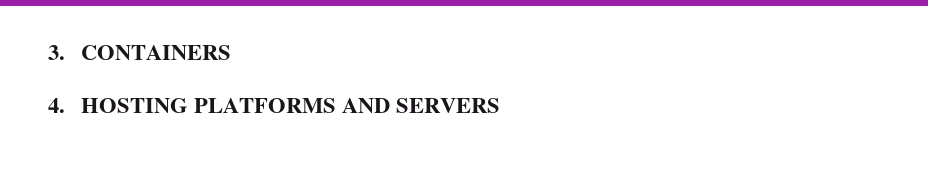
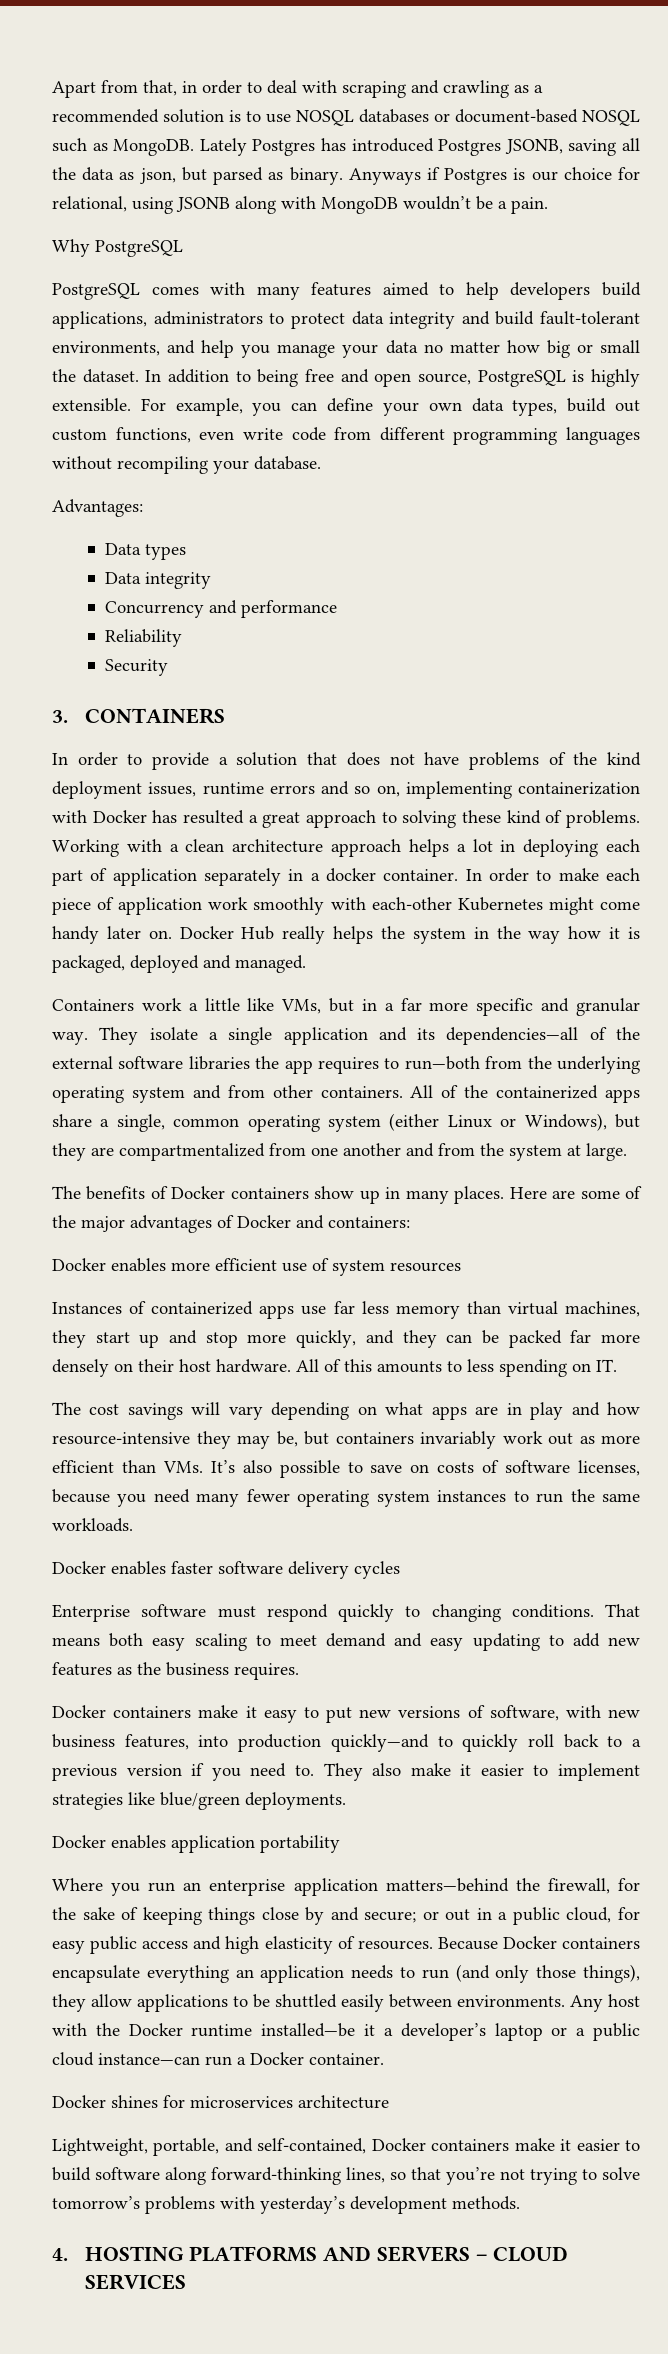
+ Apart from that, in order to deal with scraping and crawling as a recommended solution is to use NOSQL databases or document-based NOSQL such as MongoDB. Lately Postgres has introduced Postgres JSONB, saving all the data as json, but parsed as binary. Anyways if Postgres is our choice for relational, using JSONB along with MongoDB wouldn’t be a pain.
+ Why PostgreSQL
+ PostgreSQL comes with many features aimed to help developers build applications, administrators to protect data integrity and build fault-tolerant environments, and help you manage your data no matter how big or small the dataset. In addition to being free and open source, PostgreSQL is highly extensible. For example, you can define your own data types, build out custom functions, even write code from different programming languages without recompiling your database.
+ Advantages:
+ Data types
+ Data integrity
+ Concurrency and performance
+ Reliability
+ Security
  3. CONTAINERS
+ In order to provide a solution that does not have problems of the kind deployment issues, runtime errors and so on, implementing containerization with Docker has resulted a great approach to solving these kind of problems. Working with a clean architecture approach helps a lot in deploying each part of application separately in a docker container. In order to make each piece of application work smoothly with each-other Kubernetes might come handy later on. Docker Hub really helps the system in the way how it is packaged, deployed and managed.
+ Containers work a little like VMs, but in a far more specific and granular way. They isolate a single application and its dependencies—all of the external software libraries the app requires to run—both from the underlying operating system and from other containers. All of the containerized apps share a single, common operating system (either Linux or Windows), but they are compartmentalized from one another and from the system at large.
+ The benefits of Docker containers show up in many places. Here are some of the major advantages of Docker and containers:
+ Docker enables more efficient use of system resources
+ Instances of containerized apps use far less memory than virtual machines, they start up and stop more quickly, and they can be packed far more densely on their host hardware. All of this amounts to less spending on IT.
+ The cost savings will vary depending on what apps are in play and how resource-intensive they may be, but containers invariably work out as more efficient than VMs. It’s also possible to save on costs of software licenses, because you need many fewer operating system instances to run the same workloads.
+ Docker enables faster software delivery cycles
+ Enterprise software must respond quickly to changing conditions. That means both easy scaling to meet demand and easy updating to add new features as the business requires.
+ Docker containers make it easy to put new versions of software, with new business features, into production quickly—and to quickly roll back to a previous version if you need to. They also make it easier to implement strategies like blue/green deployments.
+ Docker enables application portability
+ Where you run an enterprise application matters—behind the firewall, for the sake of keeping things close by and secure; or out in a public cloud, for easy public access and high elasticity of resources. Because Docker containers encapsulate everything an application needs to run (and only those things), they allow applications to be shuttled easily between environments. Any host with the Docker runtime installed—be it a developer’s laptop or a public cloud instance—can run a Docker container.
+ Docker shines for microservices architecture
+ Lightweight, portable, and self-contained, Docker containers make it easier to build software along forward-thinking lines, so that you’re not trying to solve tomorrow’s problems with yesterday’s development methods.
- 4. HOSTING PLATFORMS AND SERVERS
+ 4. HOSTING PLATFORMS AND SERVERS – CLOUD SERVICES

